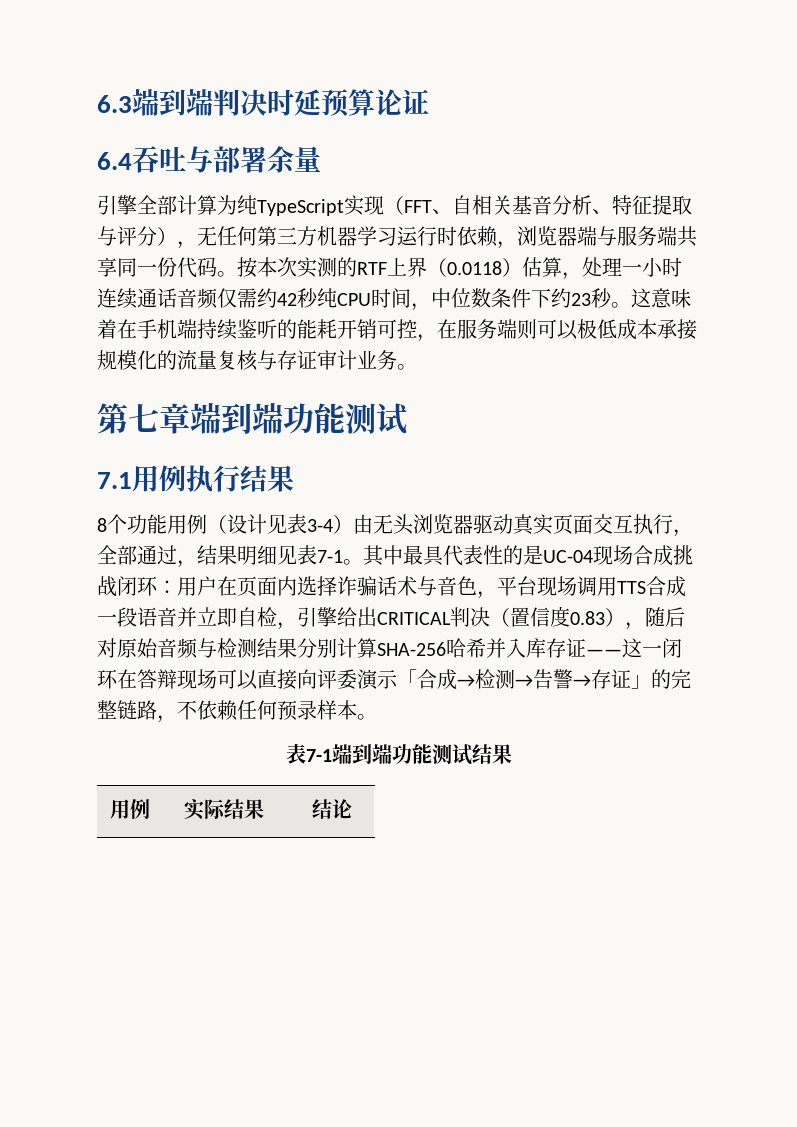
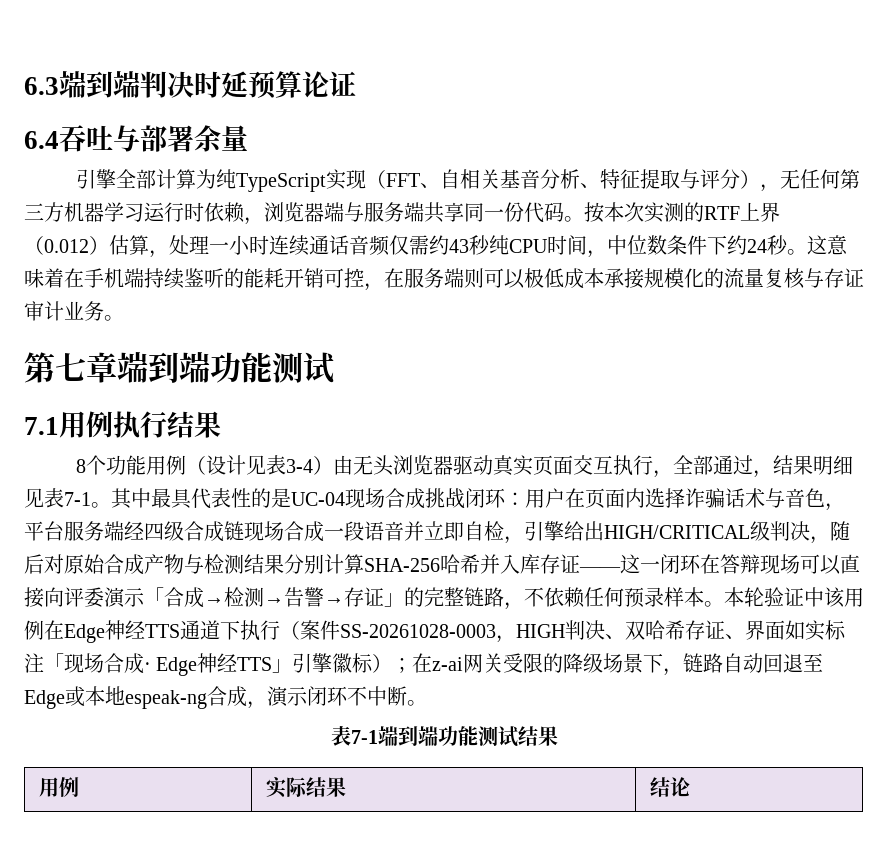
- 按本次实测的RTF上界（0.0118）估算，处理一小时连续通话音频仅需约42秒纯CPU时间，中位数条件下约23秒。
+ 按本次实测的RTF上界（0.012）估算，处理一小时连续通话音频仅需约43秒纯CPU时间，中位数条件下约24秒。
- 用户在页面内选择诈骗话术与音色，平台现场调用TTS合成一段语音并立即自检，引擎给出CRITICAL判决（置信度0.83），随后对原始音频与检测结果分别计算SHA-256哈希并入库存证——这一闭环在答辩现场可以直接向评委演示「合成→检测→告警→存证」的完整链路，不依赖任何预录样本。
+ 用户在页面内选择诈骗话术与音色，平台服务端经四级合成链现场合成一段语音并立即自检，引擎给出HIGH/CRITICAL级判决，随后对原始合成产物与检测结果分别计算SHA-256哈希并入库存证——这一闭环在答辩现场可以直接向评委演示「合成→检测→告警→存证」的完整链路，不依赖任何预录样本。本轮验证中该用例在Edge神经TTS通道下执行（案件SS-20261028-0003，HIGH判决、双哈希存证、界面如实标注「现场合成· Edge神经TTS」引擎徽标）；在z-ai网关受限的降级场景下，链路自动回退至Edge或本地espeak-ng合成，演示闭环不中断。

